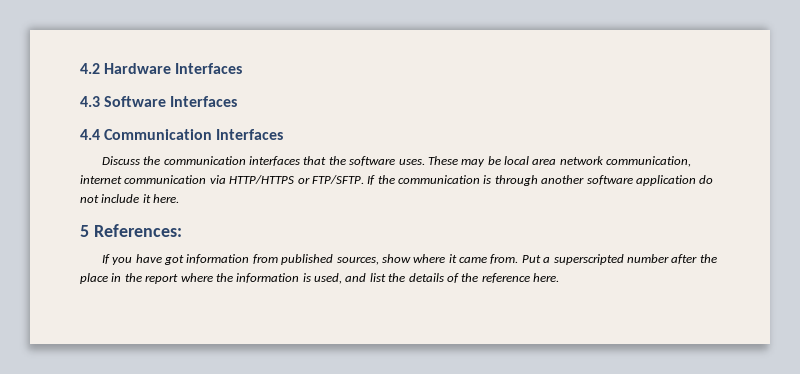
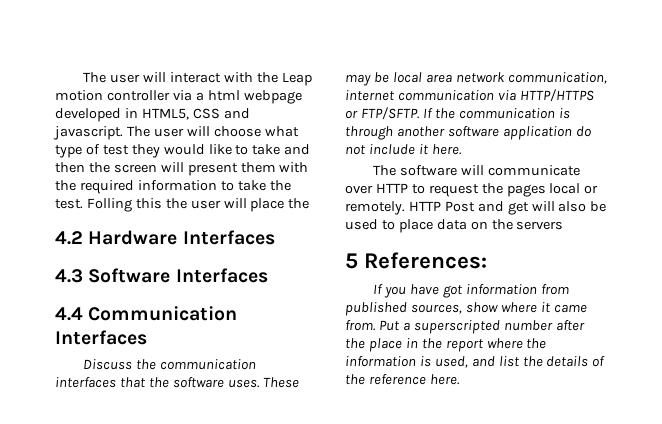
+ The user will interact with the Leap motion controller via a html webpage developed in HTML5, CSS and javascript. The user will choose what type of test they would like to take and then the screen will present them with the required information to take the test. Folling this the user will place the
+ The software will communicate over HTTP to request the pages local or remotely. HTTP Post and get will also be used to place data on the servers

